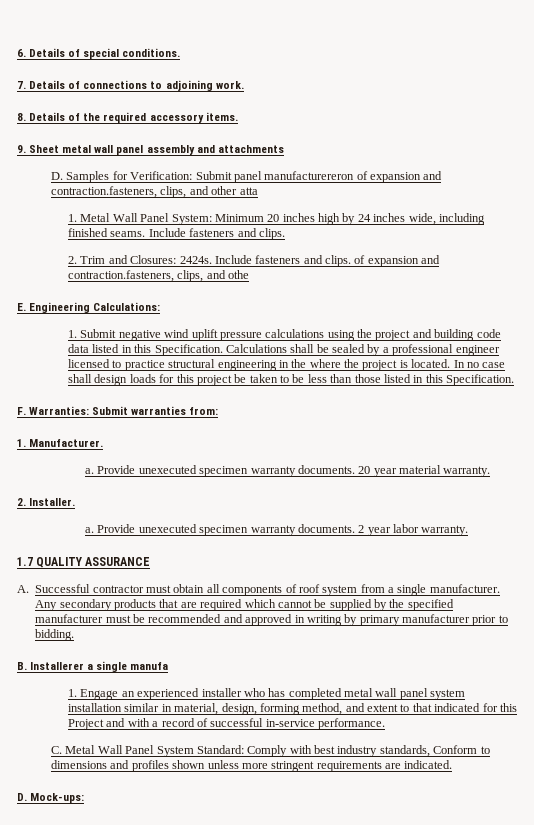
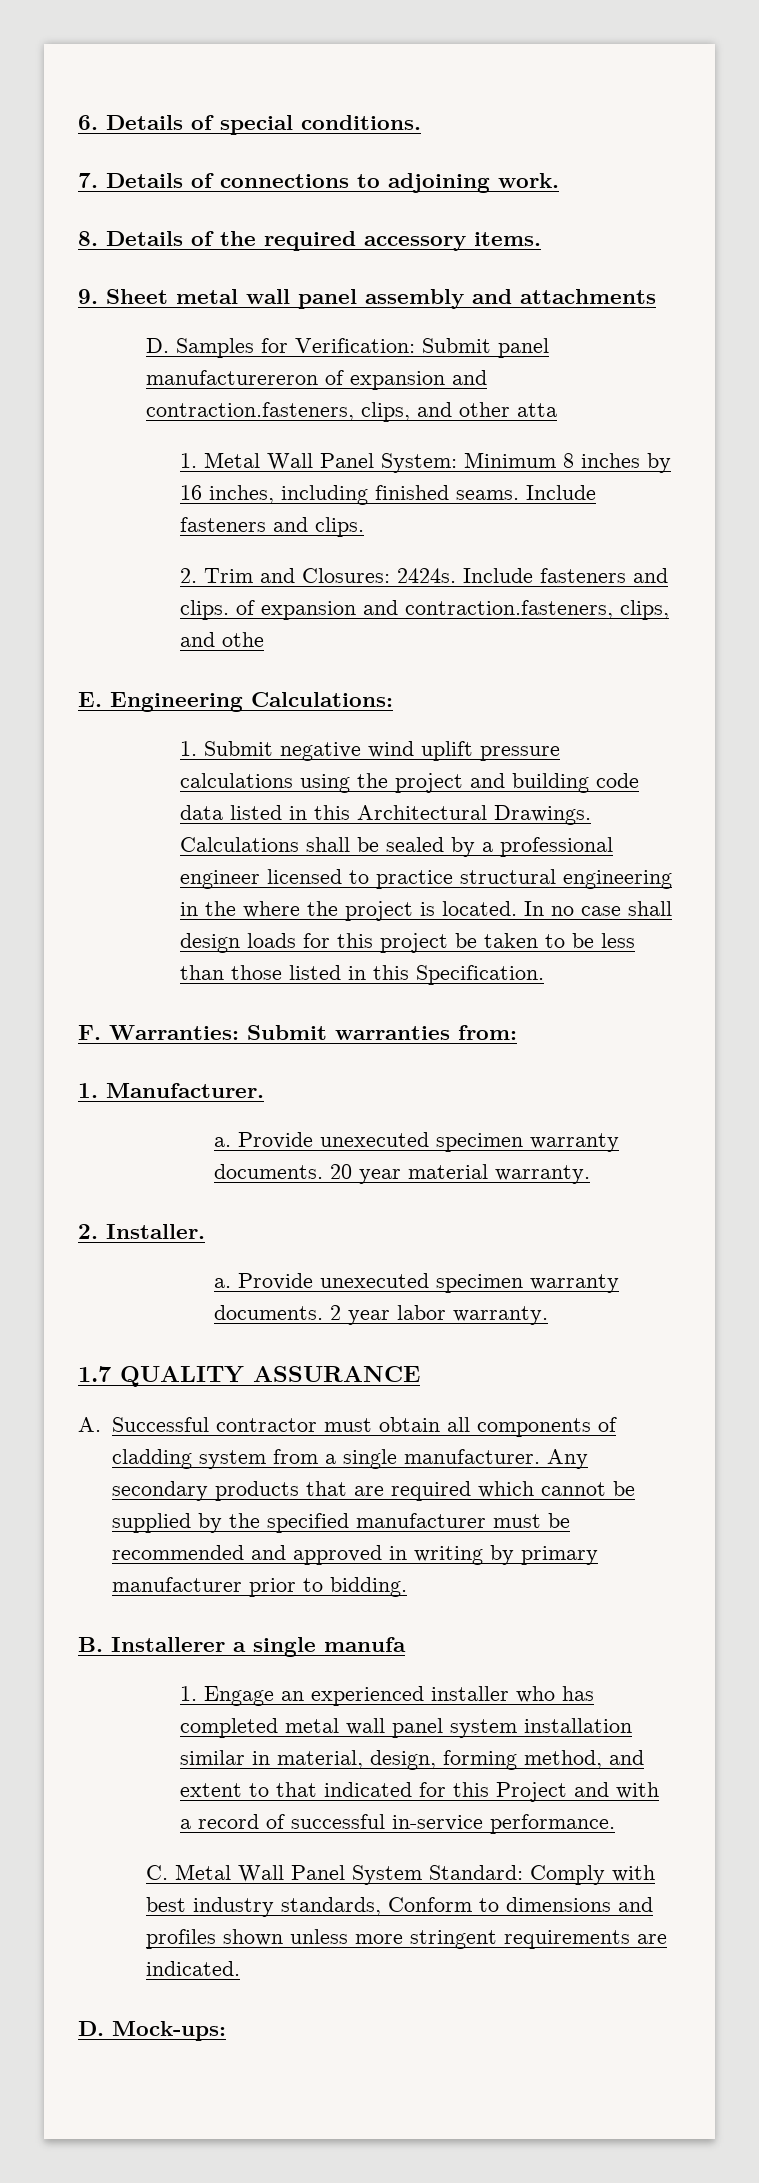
- 1. Metal Wall Panel System: Minimum 20 inches high by 24 inches wide, including finished seams.
+ 1. Metal Wall Panel System: Minimum 8 inches by 16 inches, including finished seams.
- 1. Submit negative wind uplift pressure calculations using the project and building code data listed in this Specification.
+ 1. Submit negative wind uplift pressure calculations using the project and building code data listed in this Architectural Drawings.
- A. Successful contractor must obtain all components of roof system from a single manufacturer.
+ A. Successful contractor must obtain all components of cladding system from a single manufacturer.

